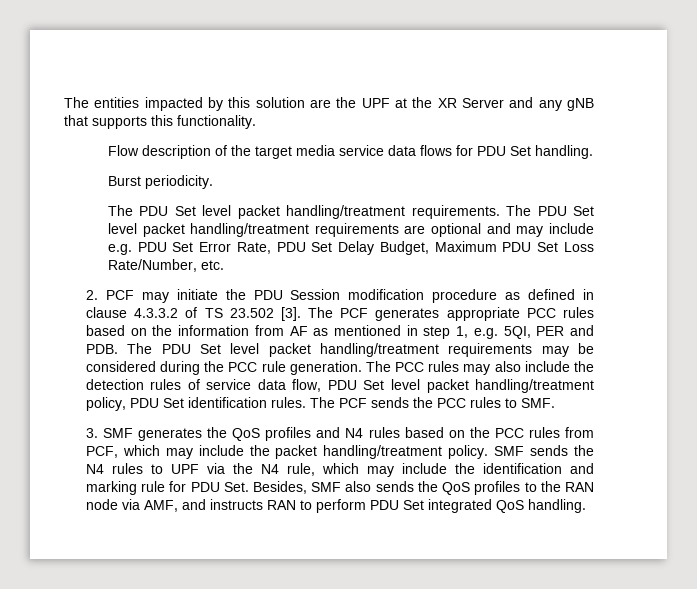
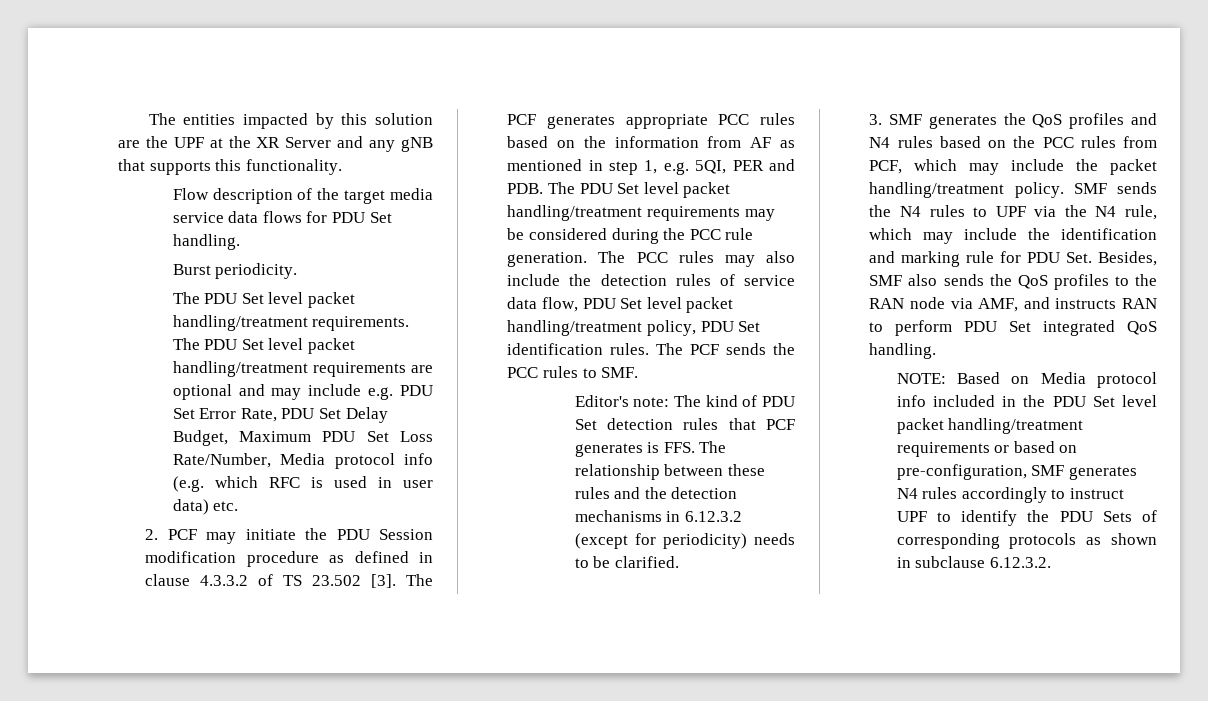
- The PDU Set level packet handling/treatment requirements are optional and may include e.g. PDU Set Error Rate, PDU Set Delay Budget, Maximum PDU Set Loss Rate/Number, etc.
+ The PDU Set level packet handling/treatment requirements are optional and may include e.g. PDU Set Error Rate, PDU Set Delay Budget, Maximum PDU Set Loss Rate/Number, Media protocol info (e.g. which RFC is used in user data) etc.
+ Editor's note: The kind of PDU Set detection rules that PCF generates is FFS. The relationship between these rules and the detection mechanisms in 6.12.3.2 (except for periodicity) needs to be clarified.
+ NOTE: Based on Media protocol info included in the PDU Set level packet handling/treatment requirements or based on pre-configuration, SMF generates N4 rules accordingly to instruct UPF to identify the PDU Sets of corresponding protocols as shown in subclause 6.12.3.2.

